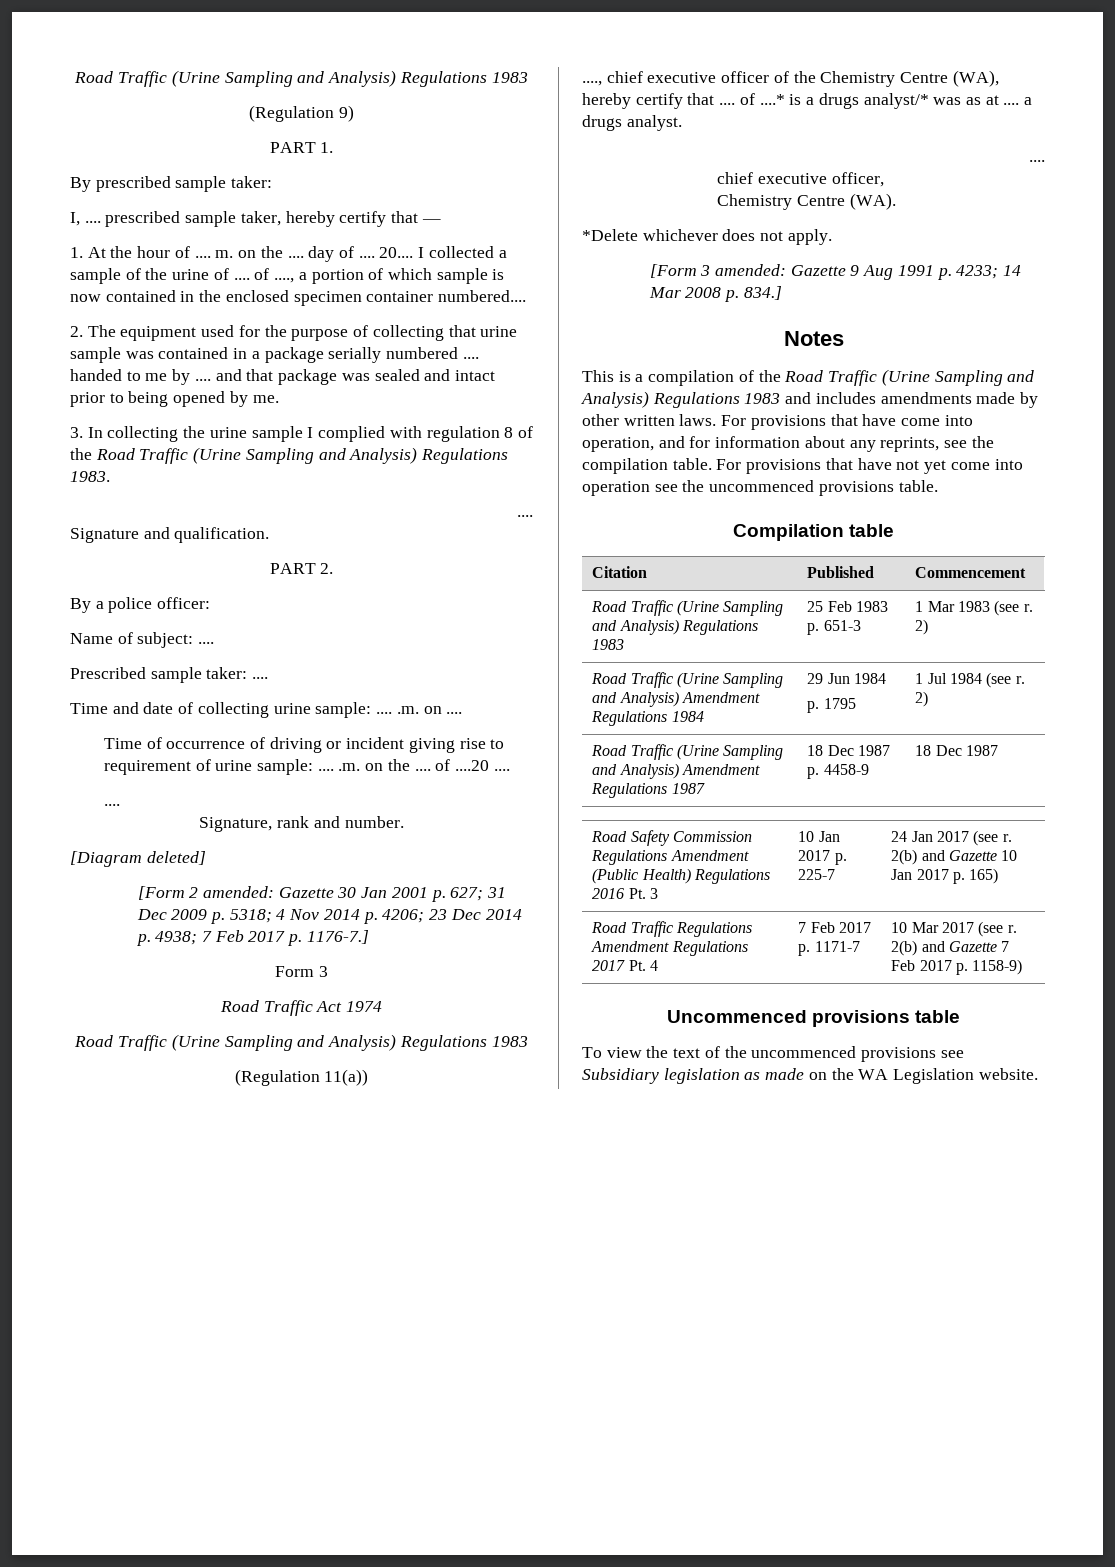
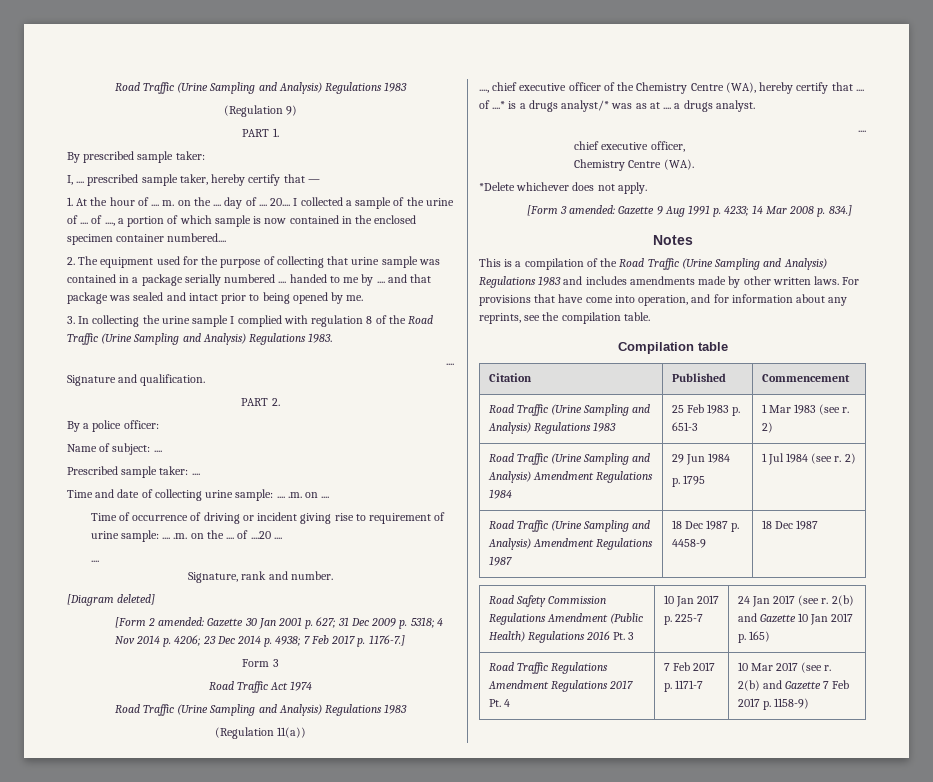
- For provisions that have not yet come into operation see the uncommenced provisions table.
- Uncommenced provisions table
- To view the text of the uncommenced provisions see Subsidiary legislation as made on the WA Legislation website.

